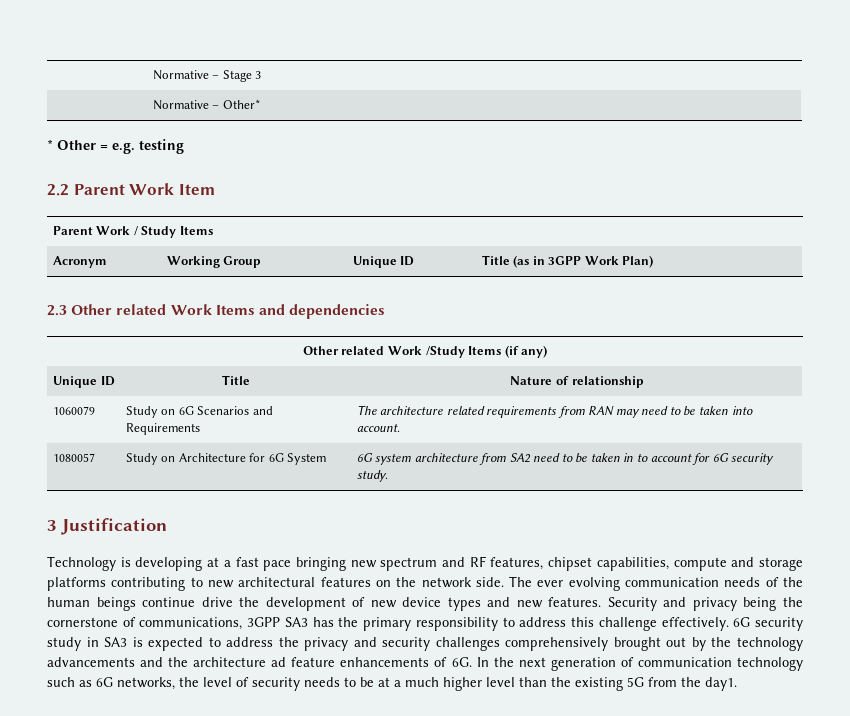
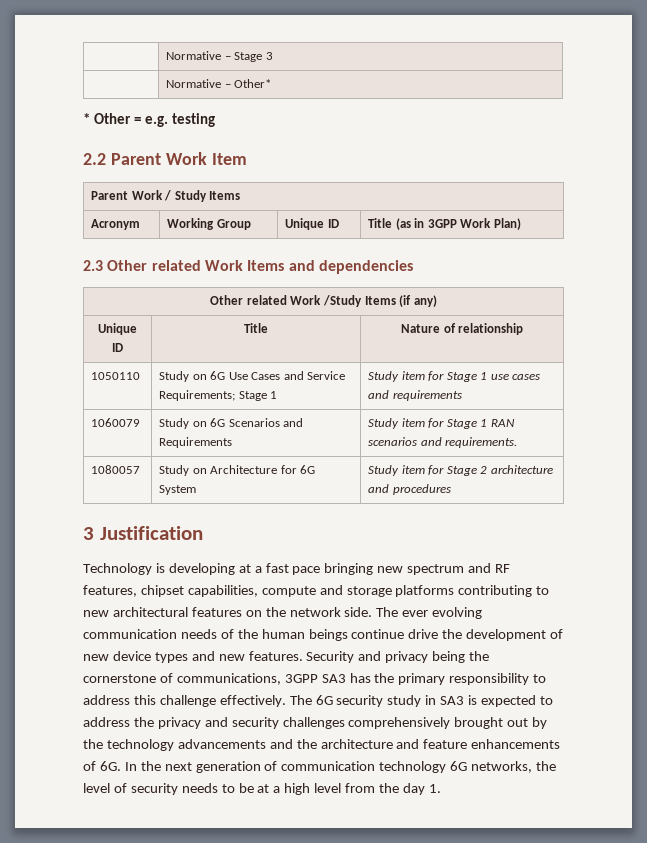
+ 1050110 | Study on 6G Use Cases and Service Requirements; Stage 1 | Study item for Stage 1 use cases and requirements
- 1060079 | Study on 6G Scenarios and Requirements | The architecture related requirements from RAN may need to be taken into account.
+ 1060079 | Study on 6G Scenarios and Requirements | Study item for Stage 1 RAN scenarios and requirements.
- 1080057 | Study on Architecture for 6G System | 6G system architecture from SA2 need to be taken in to account for 6G security study.
+ 1080057 | Study on Architecture for 6G System | Study item for Stage 2 architecture and procedures
- 6G security study in SA3 is expected to address the privacy and security challenges comprehensively brought out by the technology advancements and the architecture ad feature enhancements of 6G.
+ The 6G security study in SA3 is expected to address the privacy and security challenges comprehensively brought out by the technology advancements and the architecture and feature enhancements of 6G.
- In the next generation of communication technology such as 6G networks, the level of security needs to be at a much higher level than the existing 5G from the day1.
+ In the next generation of communication technology 6G networks, the level of security needs to be at a high level from the day 1.

